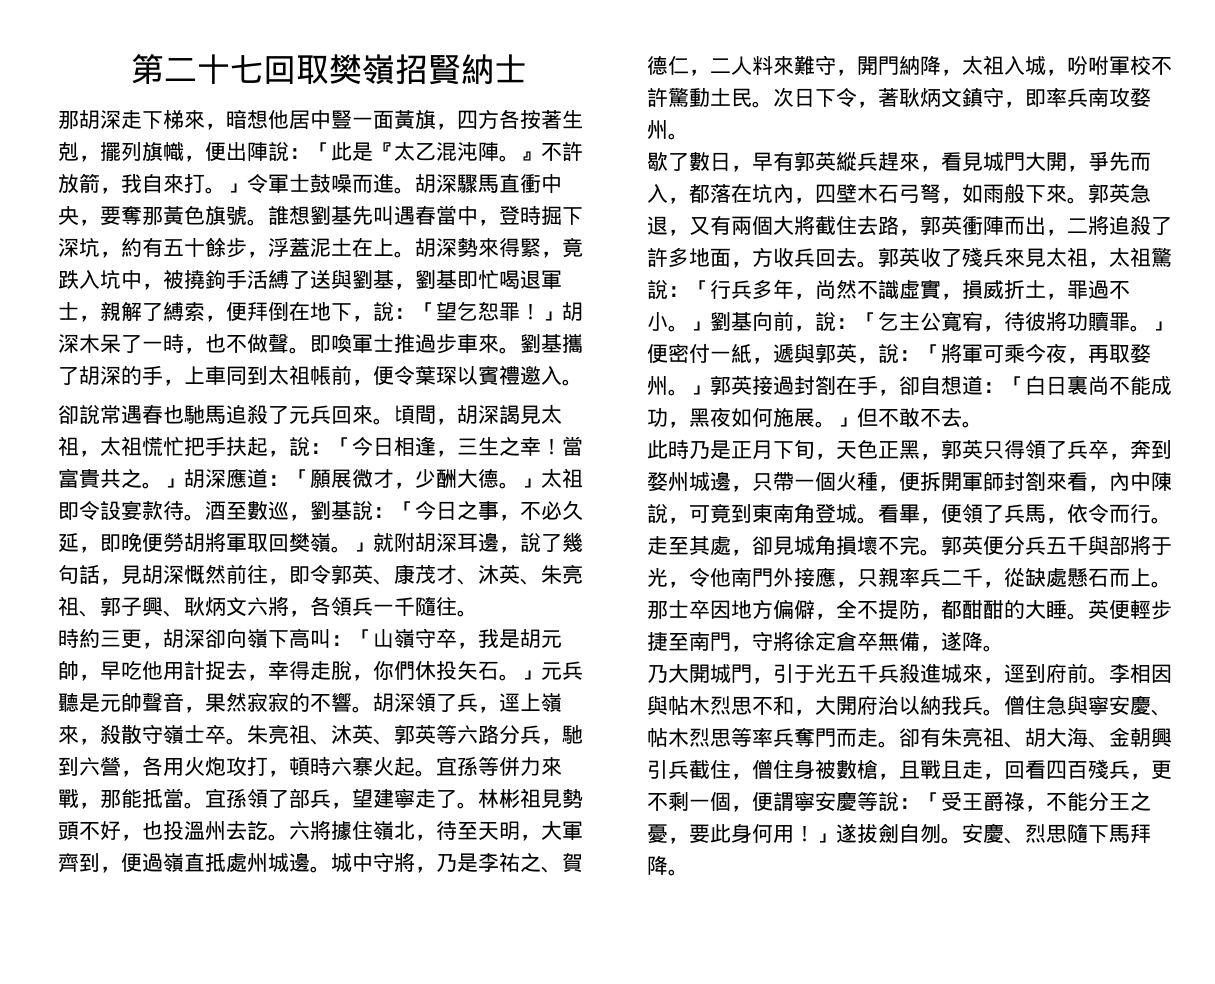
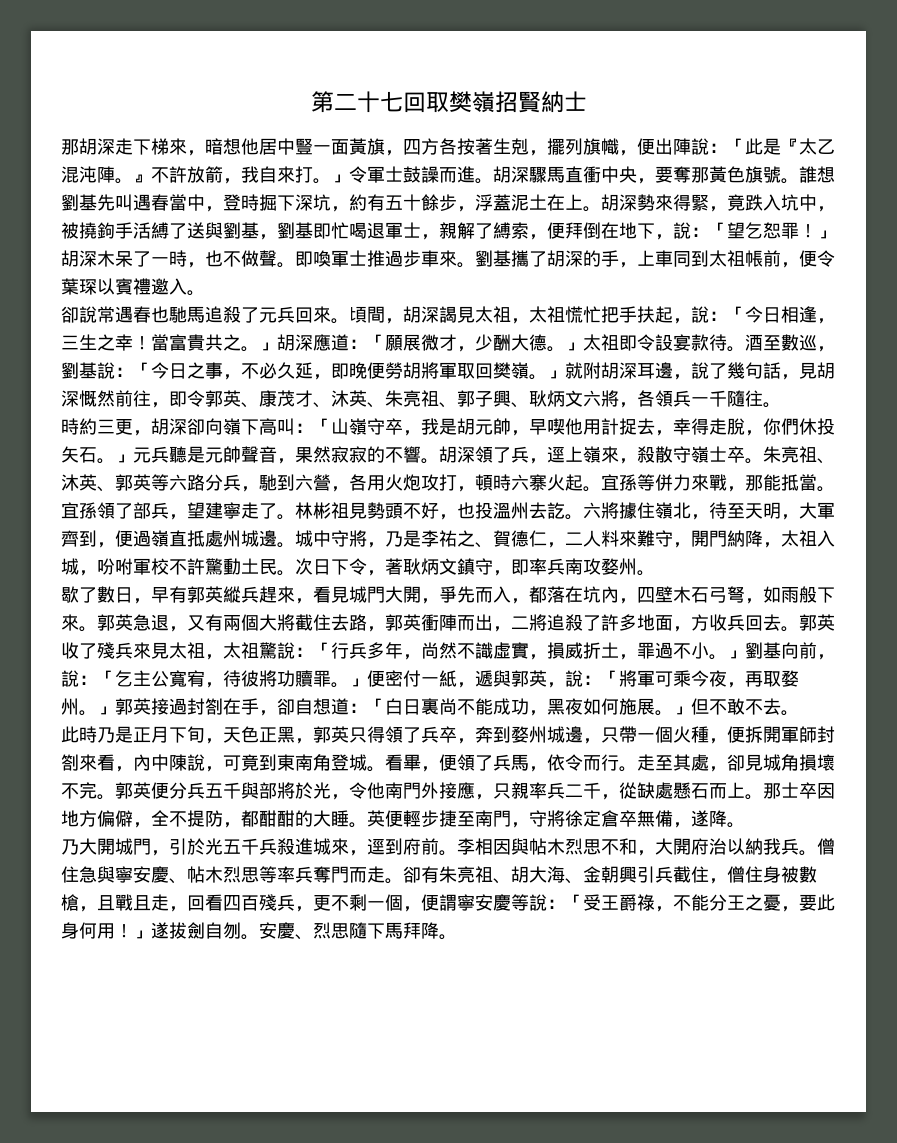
- 那胡深走下梯來，暗想他居中豎一面黃旗，四方各按著生剋，擺列旗幟，便出陣說：「此是『太乙混沌陣。』不許放箭，我自來打。」令軍士鼓噪而進。
+ 那胡深走下梯來，暗想他居中豎一面黃旗，四方各按著生剋，擺列旗幟，便出陣說：「此是『太乙混沌陣。』不許放箭，我自來打。」令軍士鼓譟而進。
- 時約三更，胡深卻向嶺下高叫：「山嶺守卒，我是胡元帥，早吃他用計捉去，幸得走脫，你們休投矢石。」元兵聽是元帥聲音，果然寂寂的不響。
+ 時約三更，胡深卻向嶺下高叫：「山嶺守卒，我是胡元帥，早喫他用計捉去，幸得走脫，你們休投矢石。」元兵聽是元帥聲音，果然寂寂的不響。
- 郭英便分兵五千與部將于光，令他南門外接應，只親率兵二千，從缺處懸石而上。
+ 郭英便分兵五千與部將於光，令他南門外接應，只親率兵二千，從缺處懸石而上。
- 乃大開城門，引于光五千兵殺進城來，逕到府前。
+ 乃大開城門，引於光五千兵殺進城來，逕到府前。

